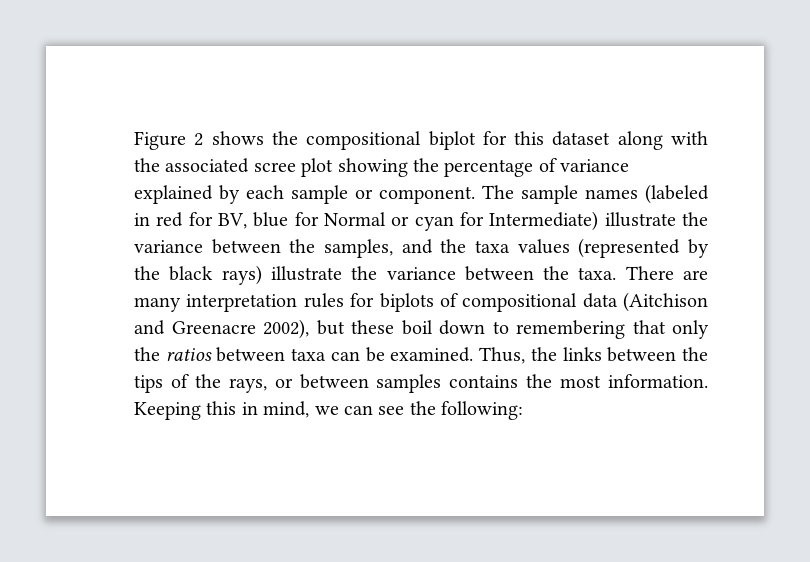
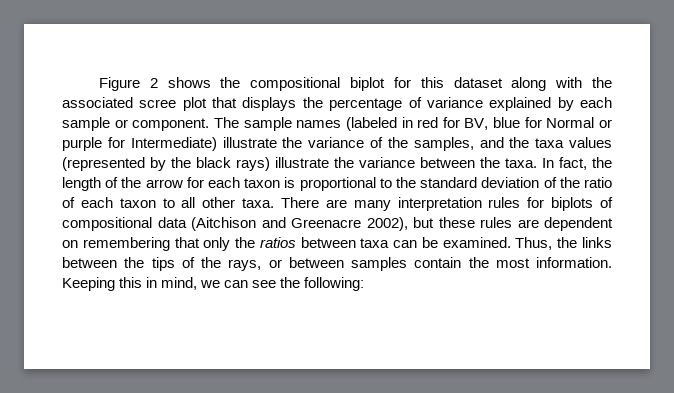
- Figure 2 shows the compositional biplot for this dataset along with the associated scree plot showing the percentage of variance explained by each sample or component.
+ Figure 2 shows the compositional biplot for this dataset along with the associated scree plot that displays the percentage of variance explained by each sample or component.
- The sample names (labeled in red for BV, blue for Normal or cyan for Intermediate) illustrate the variance between the samples, and the taxa values (represented by the black rays) illustrate the variance between the taxa.
+ The sample names (labeled in red for BV, blue for Normal or purple for Intermediate) illustrate the variance of the samples, and the taxa values (represented by the black rays) illustrate the variance between the taxa.
+ In fact, the length of the arrow for each taxon is proportional to the standard deviation of the ratio of each taxon to all other taxa.
- There are many interpretation rules for biplots of compositional data (Aitchison and Greenacre 2002), but these boil down to remembering that only the ratios between taxa can be examined.
+ There are many interpretation rules for biplots of compositional data (Aitchison and Greenacre 2002), but these rules are dependent on remembering that only the ratios between taxa can be examined.
- Thus, the links between the tips of the rays, or between samples contains the most information.
+ Thus, the links between the tips of the rays, or between samples contain the most information.

